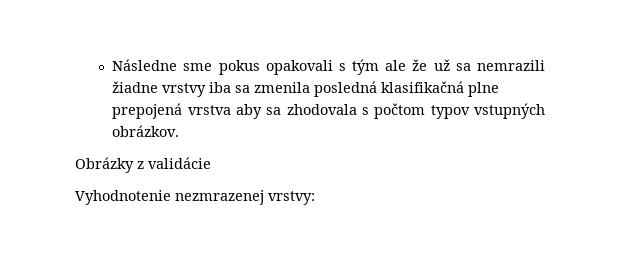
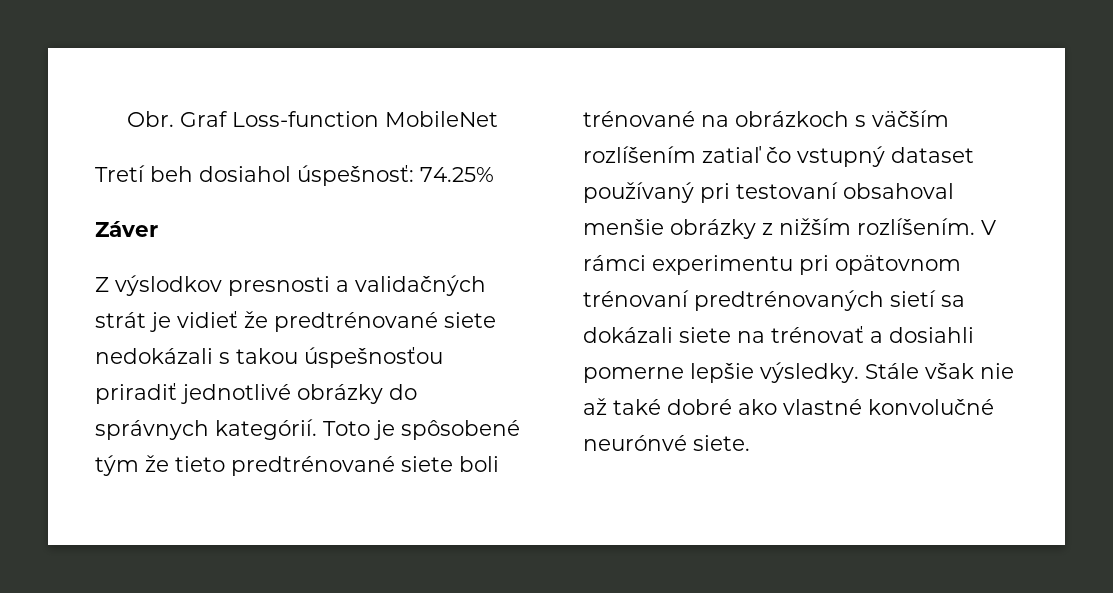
- Následne sme pokus opakovali s tým ale že už sa nemrazili žiadne vrstvy iba sa zmenila posledná klasifikačná plne prepojená vrstva aby sa zhodovala s počtom typov vstupných obrázkov.
- Obrázky z validácie
- Vyhodnotenie nezmrazenej vrstvy:
+ Obr. Graf Loss-function MobileNet
+ Tretí beh dosiahol úspešnosť: 74.25%
+ Záver
+ Z výslodkov presnosti a validačných strát je vidieť že predtrénované siete nedokázali s takou úspešnosťou priradiť jednotlivé obrázky do správnych kategórií. Toto je spôsobené tým že tieto predtrénované siete boli trénované na obrázkoch s väčším rozlíšením zatiaľ čo vstupný dataset používaný pri testovaní obsahoval menšie obrázky z nižším rozlíšením. V rámci experimentu pri opätovnom trénovaní predtrénovaných sietí sa dokázali siete na trénovať a dosiahli pomerne lepšie výsledky. Stále však nie až také dobré ako vlastné konvolučné neurónvé siete.

